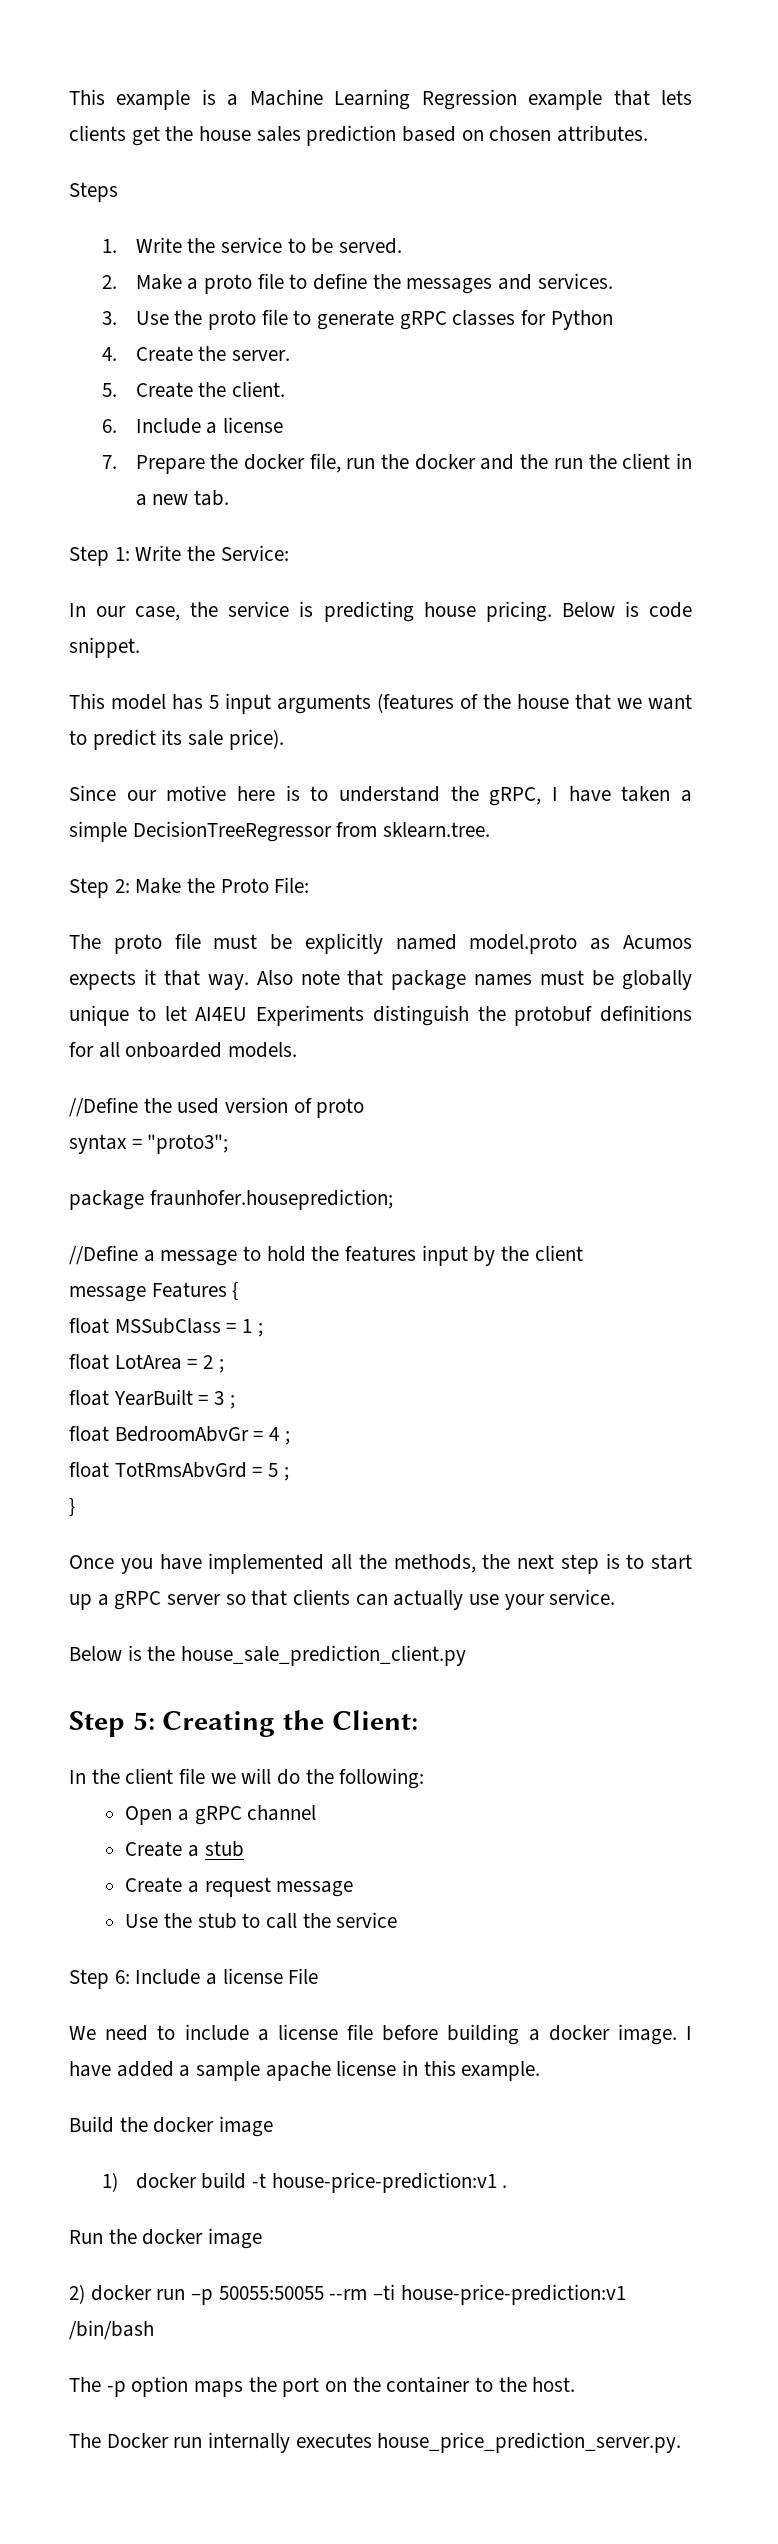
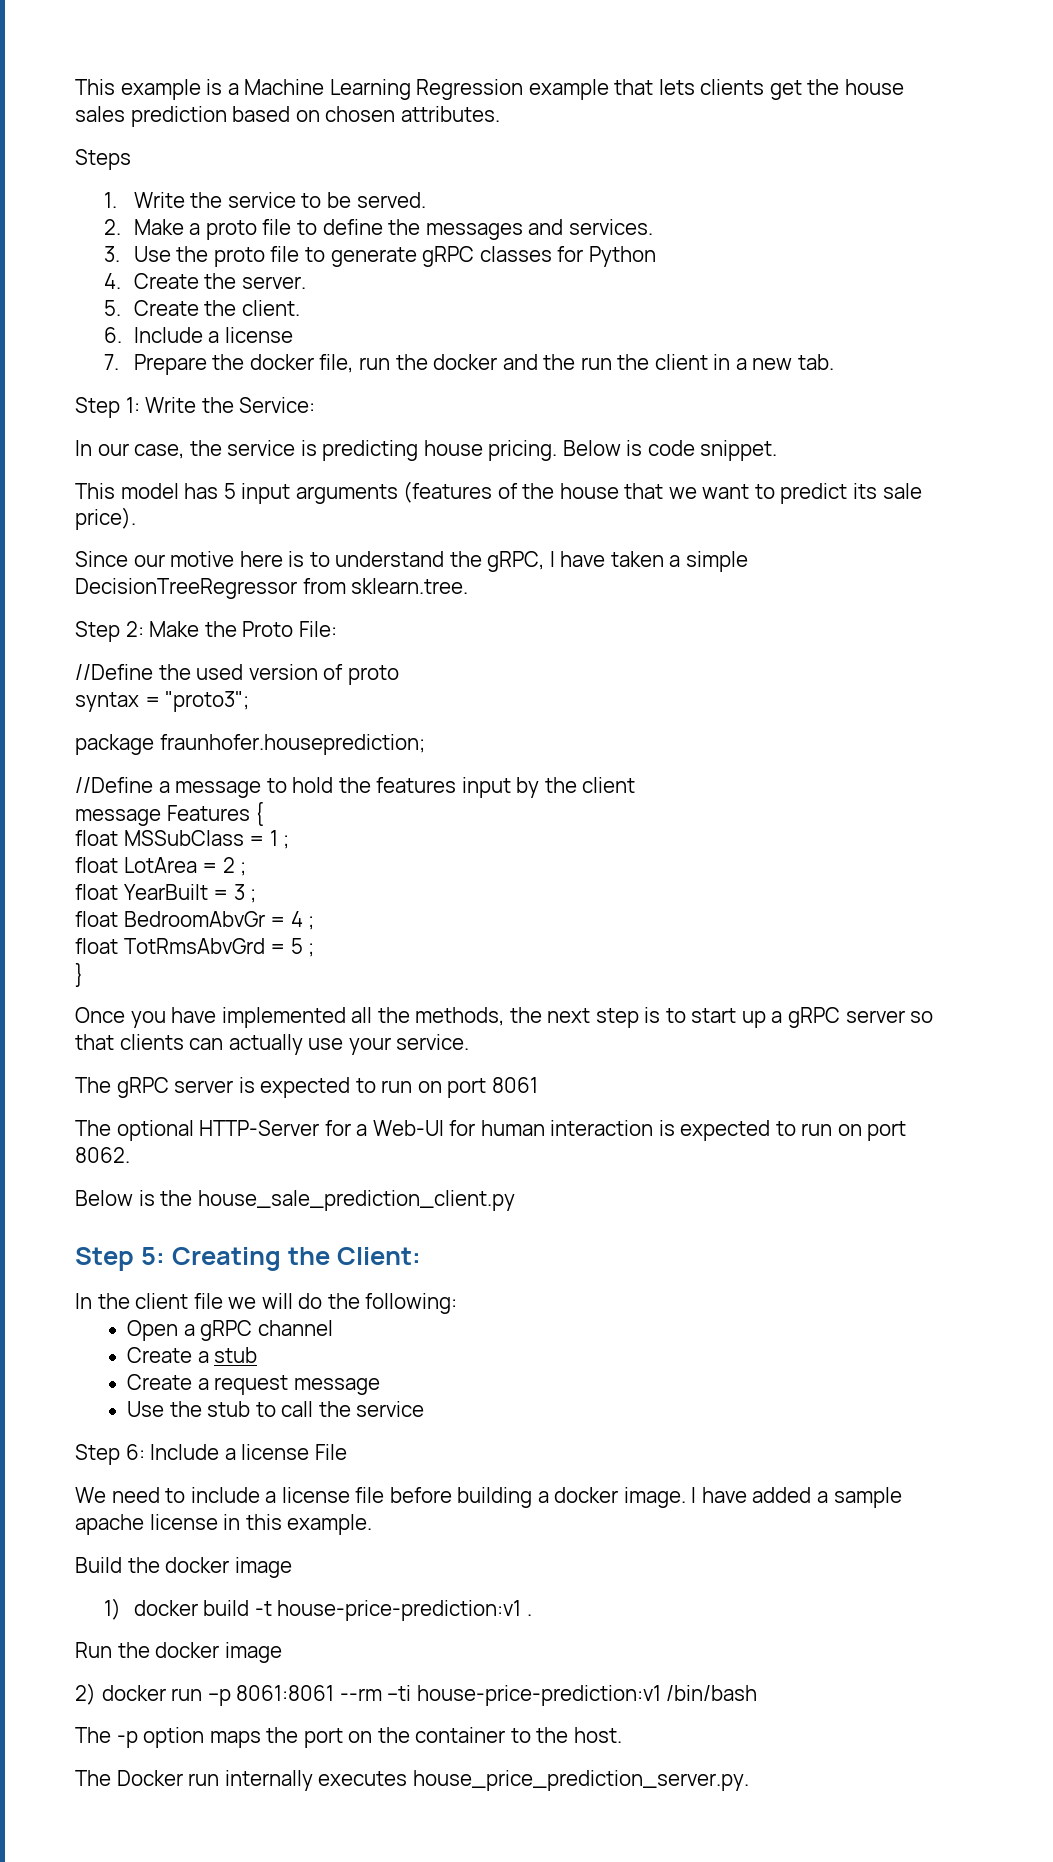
- The proto file must be explicitly named model.proto as Acumos expects it that way. Also note that package names must be globally unique to let AI4EU Experiments distinguish the protobuf definitions for all onboarded models.
+ The gRPC server is expected to run on port 8061
+ The optional HTTP-Server for a Web-UI for human interaction is expected to run on port 8062.
- 2) docker run –p 50055:50055 --rm –ti house-price-prediction:v1 /bin/bash
+ 2) docker run –p 8061:8061 --rm –ti house-price-prediction:v1 /bin/bash

